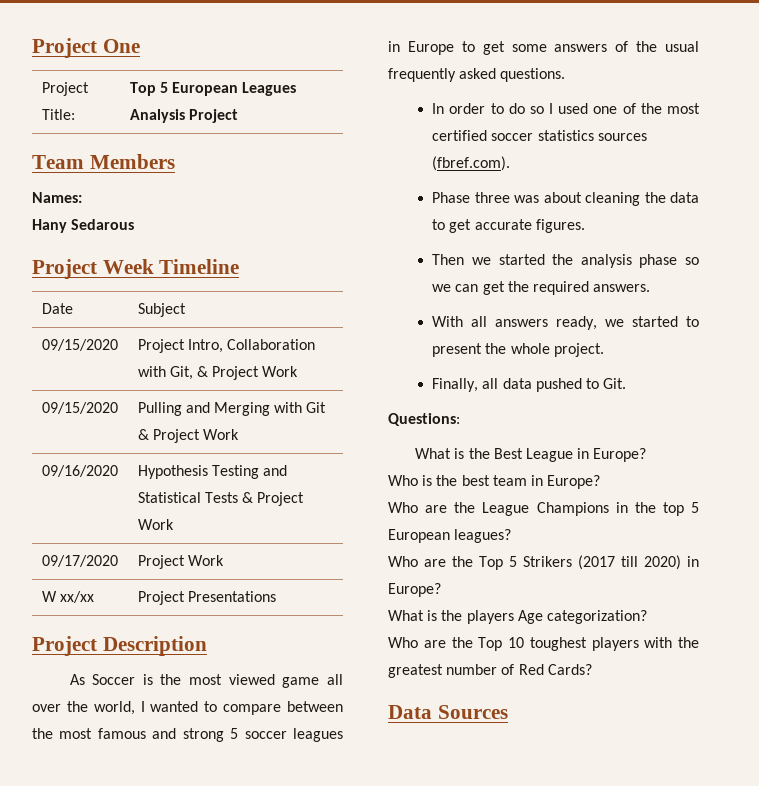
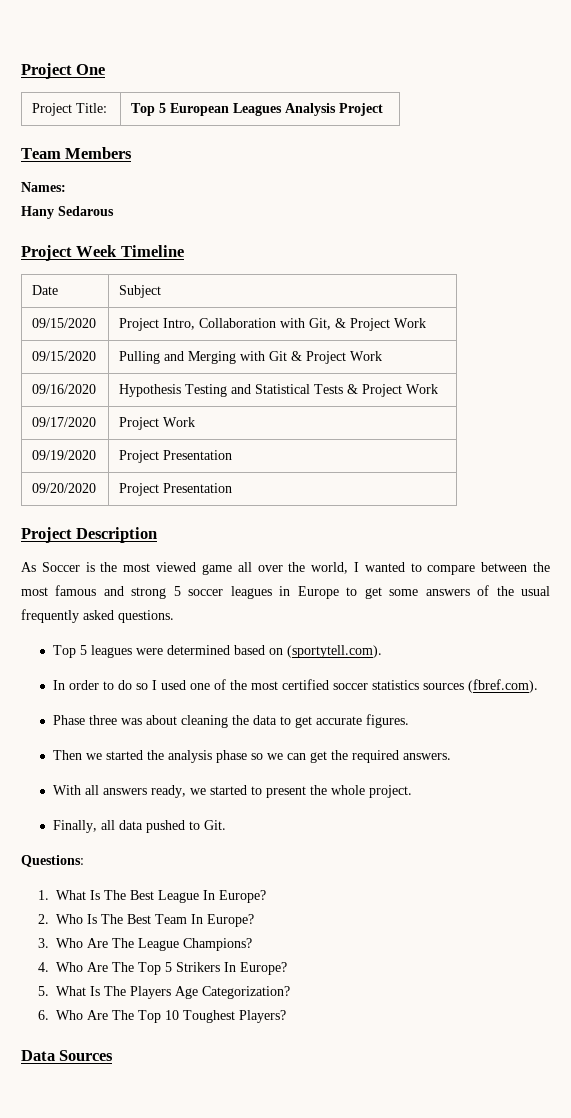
- W xx/xx | Project Presentations
+ 09/19/2020 | Project Presentation
+ 09/20/2020 | Project Presentation
+ Top 5 leagues were determined based on (sportytell.com).
- What is the Best League in Europe?
- Who is the best team in Europe?
- Who are the League Champions in the top 5 European leagues?
- Who are the Top 5 Strikers (2017 till 2020) in Europe?
- What is the players Age categorization?
- Who are the Top 10 toughest players with the greatest number of Red Cards?
+ 1. What Is The Best League In Europe?
+ 2. Who Is The Best Team In Europe?
+ 3. Who Are The League Champions?
+ 4. Who Are The Top 5 Strikers In Europe?
+ 5. What Is The Players Age Categorization?
+ 6. Who Are The Top 10 Toughest Players?

